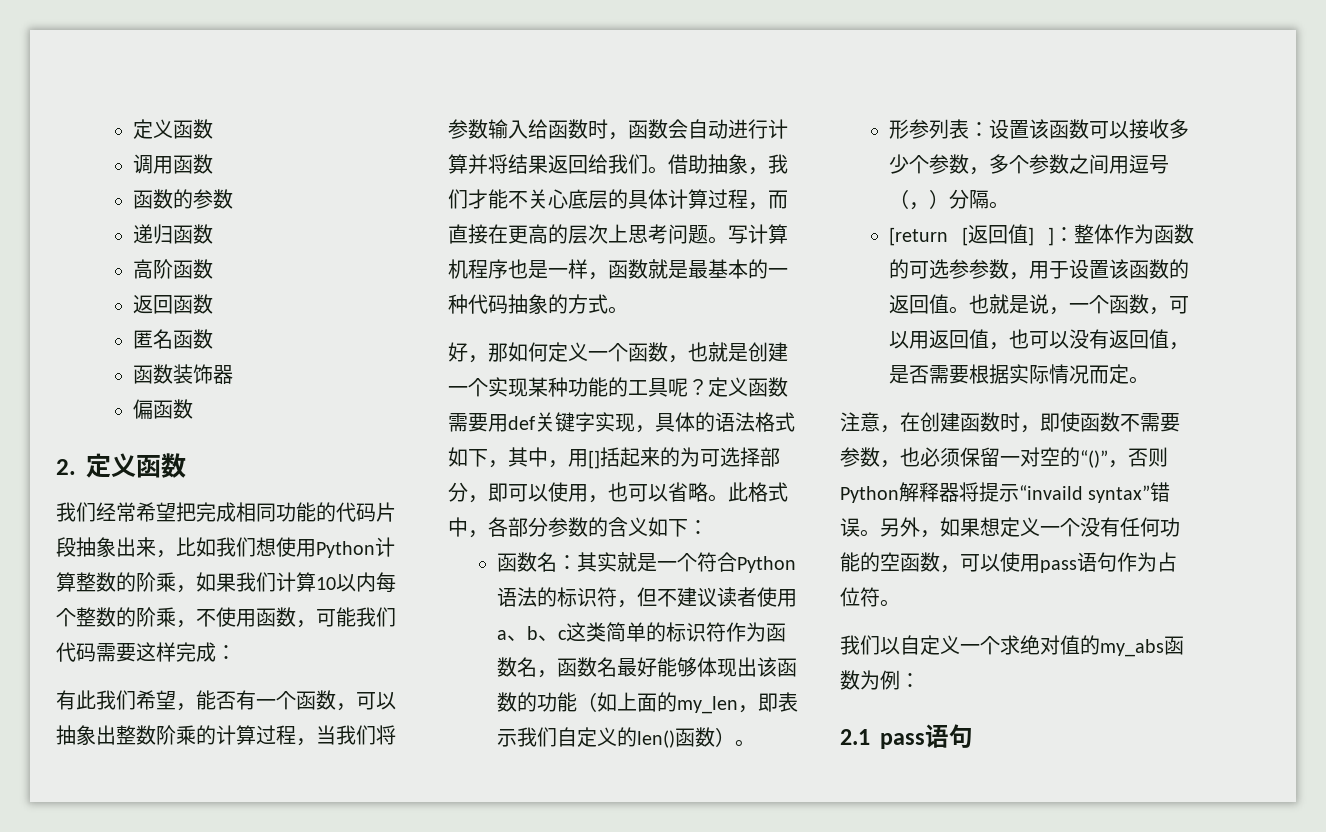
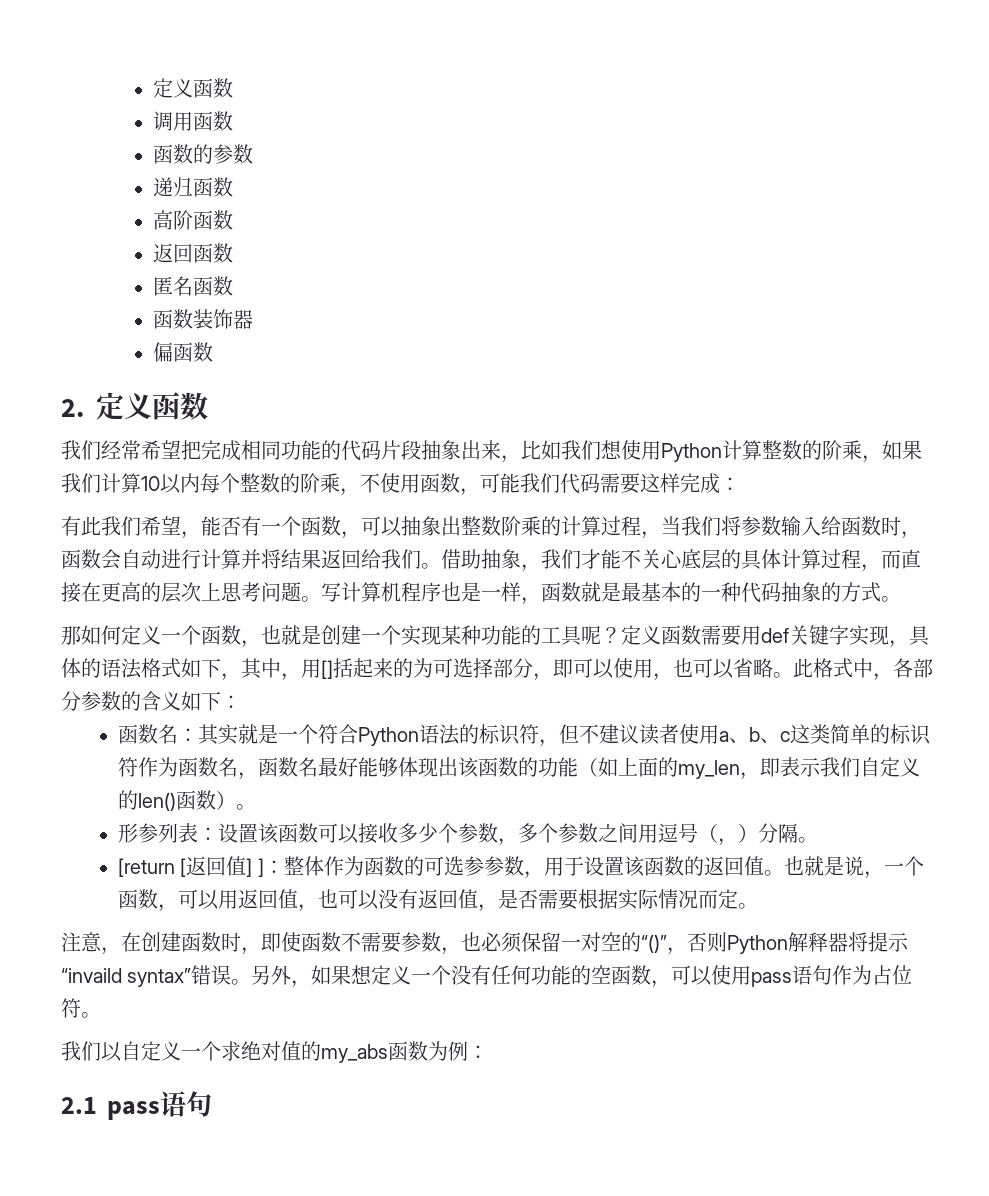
- 好，那如何定义一个函数，也就是创建一个实现某种功能的工具呢？
+ 那如何定义一个函数，也就是创建一个实现某种功能的工具呢？

